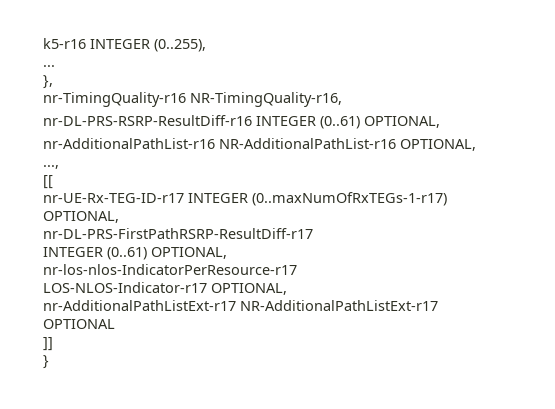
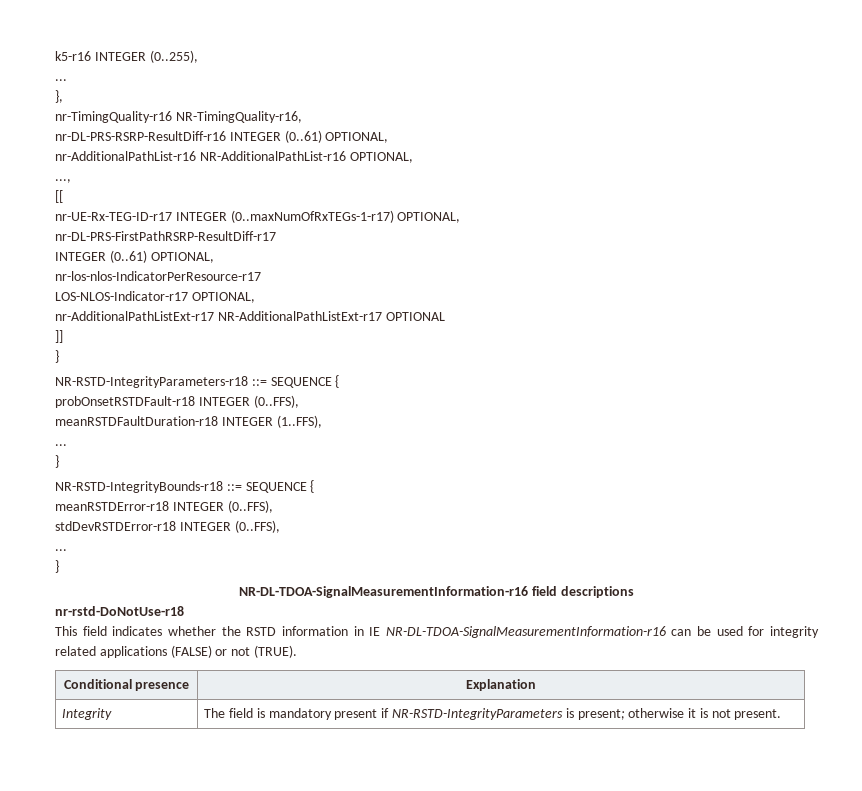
+ NR-RSTD-IntegrityParameters-r18 ::= SEQUENCE {
+ probOnsetRSTDFault-r18 INTEGER (0..FFS),
+ meanRSTDFaultDuration-r18 INTEGER (1..FFS),
+ ...
+ }
+ NR-RSTD-IntegrityBounds-r18 ::= SEQUENCE {
+ meanRSTDError-r18 INTEGER (0..FFS),
+ stdDevRSTDError-r18 INTEGER (0..FFS),
+ ...
+ }
+ NR-DL-TDOA-SignalMeasurementInformation-r16 field descriptions
+ nr-rstd-DoNotUse-r18
+ This field indicates whether the RSTD information in IE NR-DL-TDOA-SignalMeasurementInformation-r16 can be used for integrity related applications (FALSE) or not (TRUE).
+ Conditional presence | Explanation
+ Integrity | The field is mandatory present if NR-RSTD-IntegrityParameters is present; otherwise it is not present.

